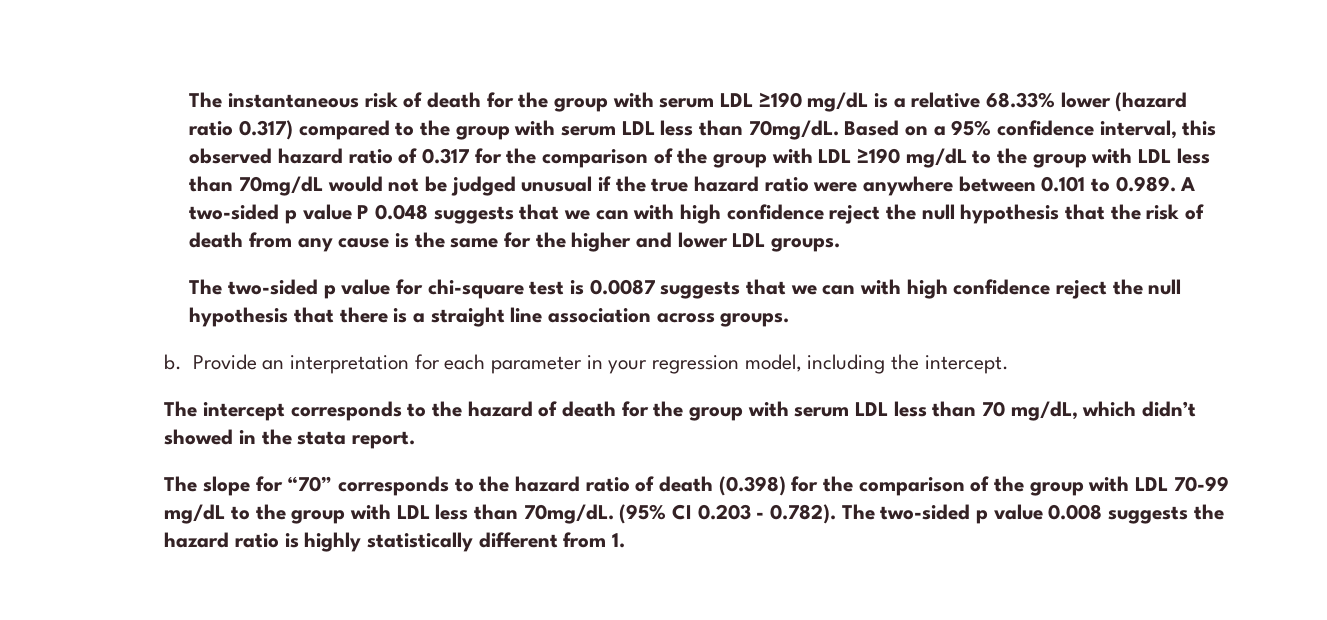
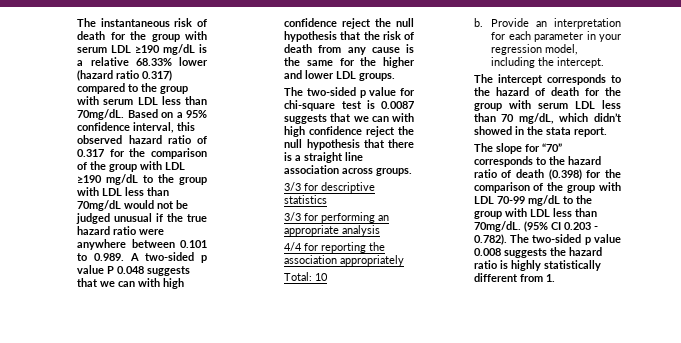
+ 3/3 for descriptive statistics
+ 3/3 for performing an appropriate analysis
+ 4/4 for reporting the association appropriately
+ Total: 10

